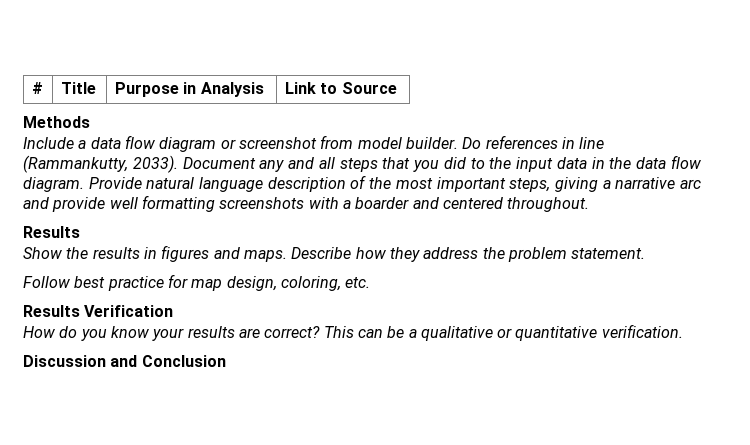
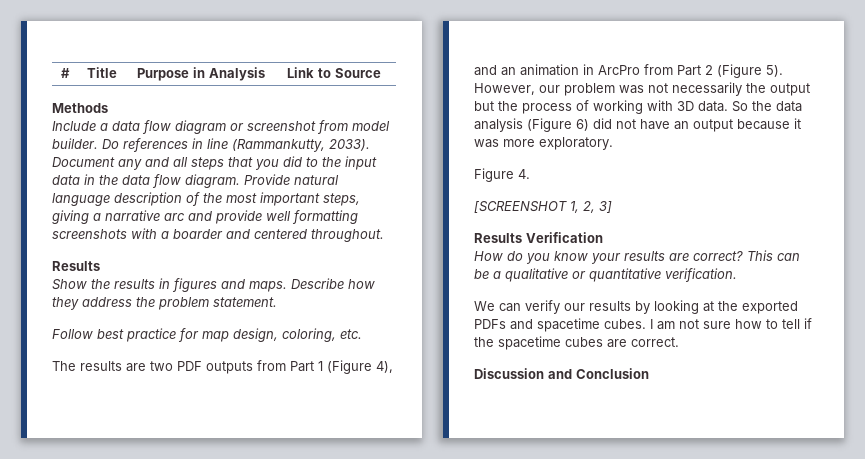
+ The results are two PDF outputs from Part 1 (Figure 4), and an animation in ArcPro from Part 2 (Figure 5). However, our problem was not necessarily the output but the process of working with 3D data. So the data analysis (Figure 6) did not have an output because it was more exploratory.
+ Figure 4.
+ [SCREENSHOT 1, 2, 3]
+ We can verify our results by looking at the exported PDFs and spacetime cubes. I am not sure how to tell if the spacetime cubes are correct.

